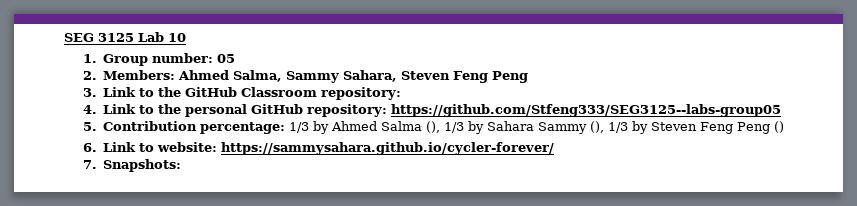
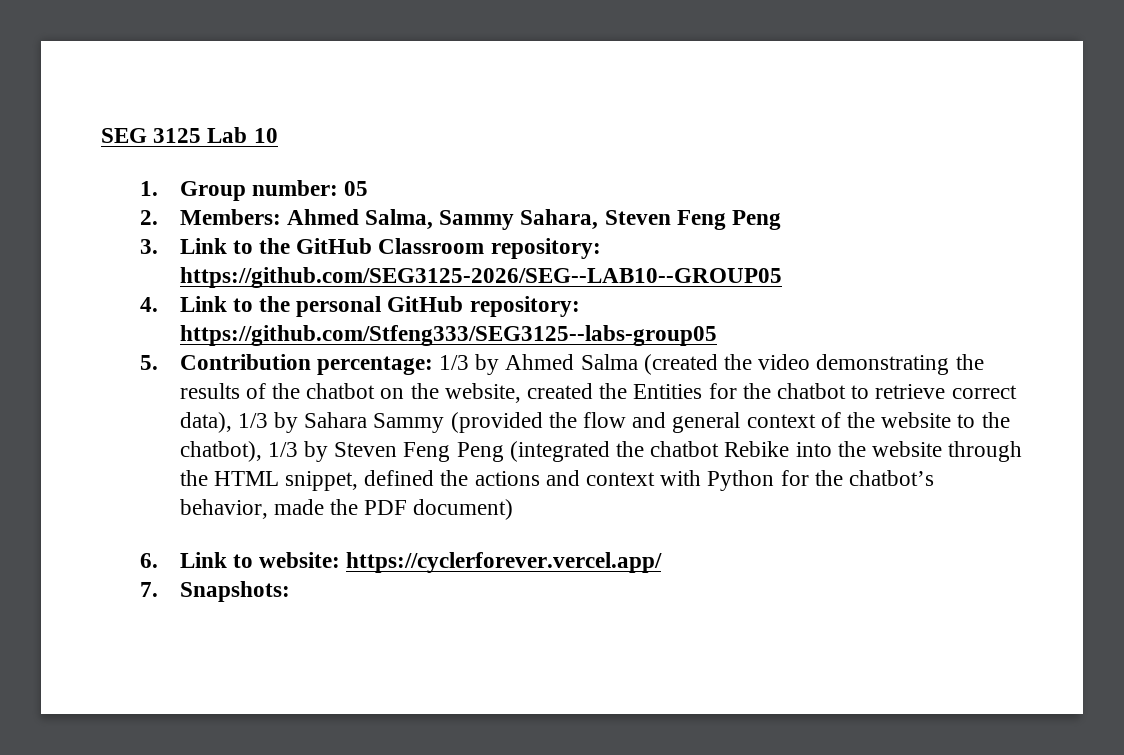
- 3. Link to the GitHub Classroom repository:
+ 3. Link to the GitHub Classroom repository: https://github.com/SEG3125-2026/SEG--LAB10--GROUP05
- 5. Contribution percentage: 1/3 by Ahmed Salma (), 1/3 by Sahara Sammy (), 1/3 by Steven Feng Peng ()
+ 5. Contribution percentage: 1/3 by Ahmed Salma (created the video demonstrating the results of the chatbot on the website, created the Entities for the chatbot to retrieve correct data), 1/3 by Sahara Sammy (provided the flow and general context of the website to the chatbot), 1/3 by Steven Feng Peng (integrated the chatbot Rebike into the website through the HTML snippet, defined the actions and context with Python for the chatbot’s behavior, made the PDF document)
- 6. Link to website: https://sammysahara.github.io/cycler-forever/
+ 6. Link to website: https://cyclerforever.vercel.app/

